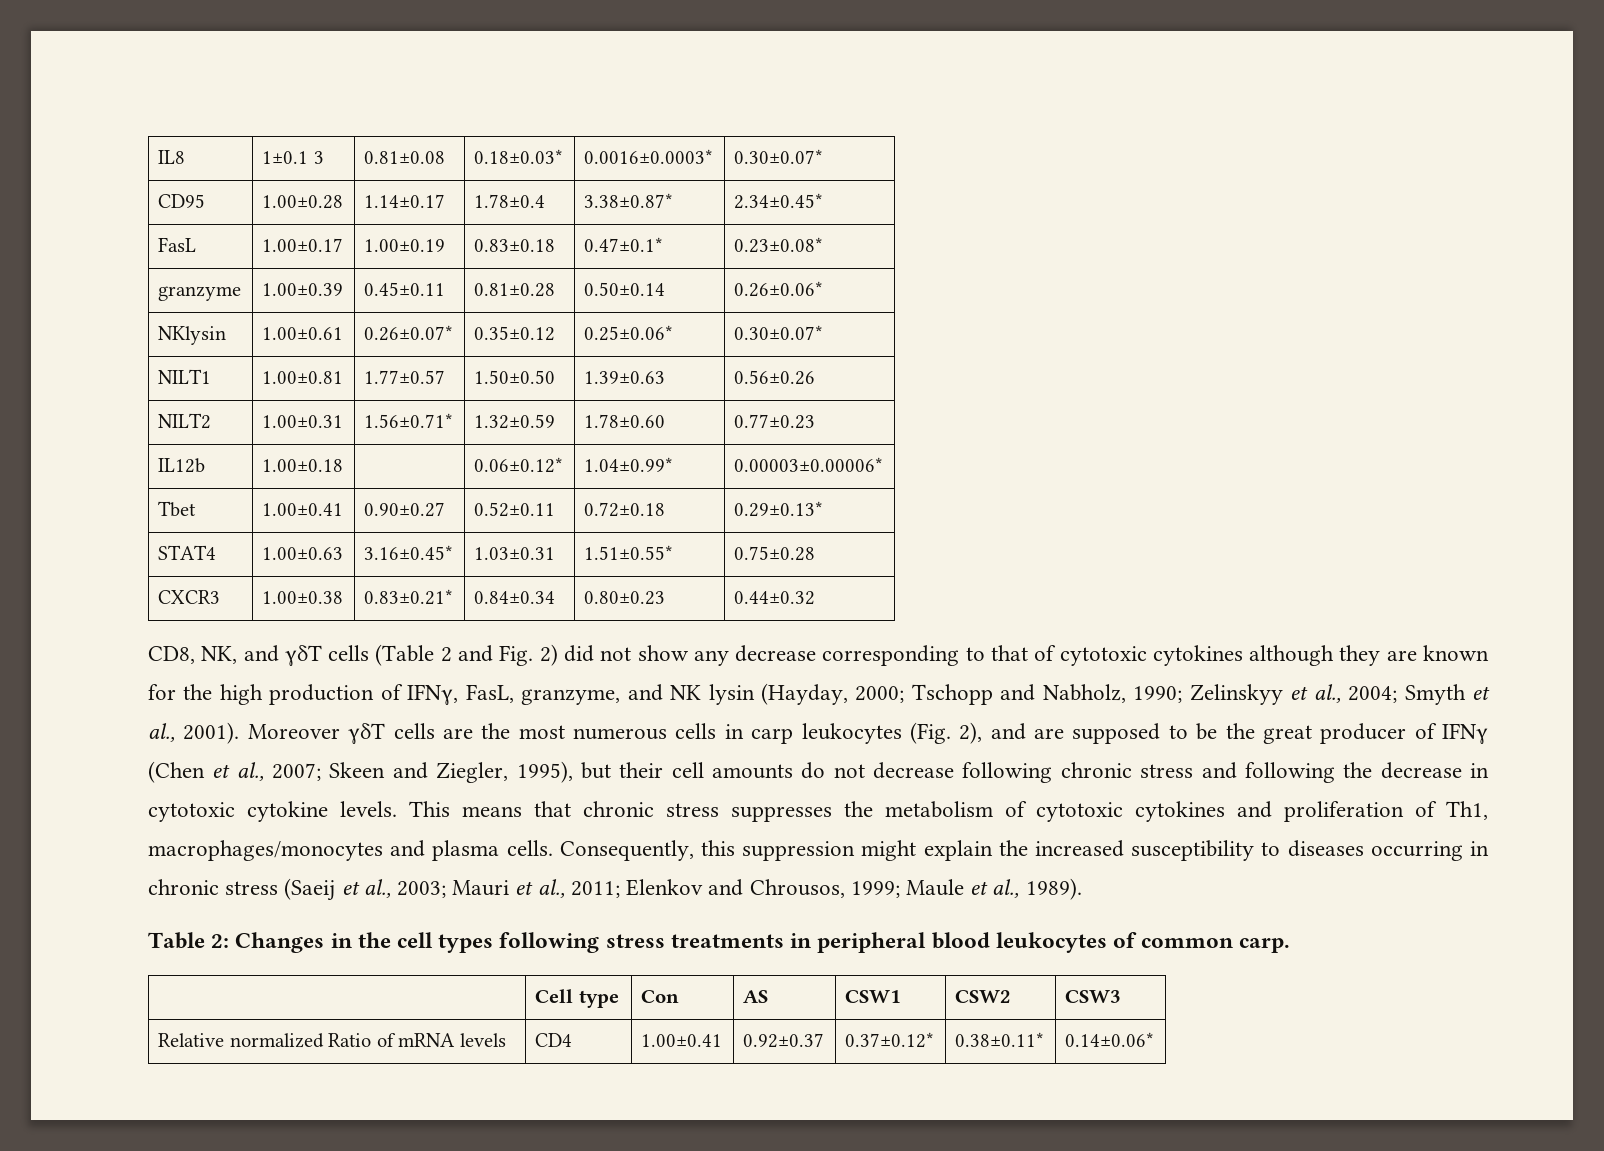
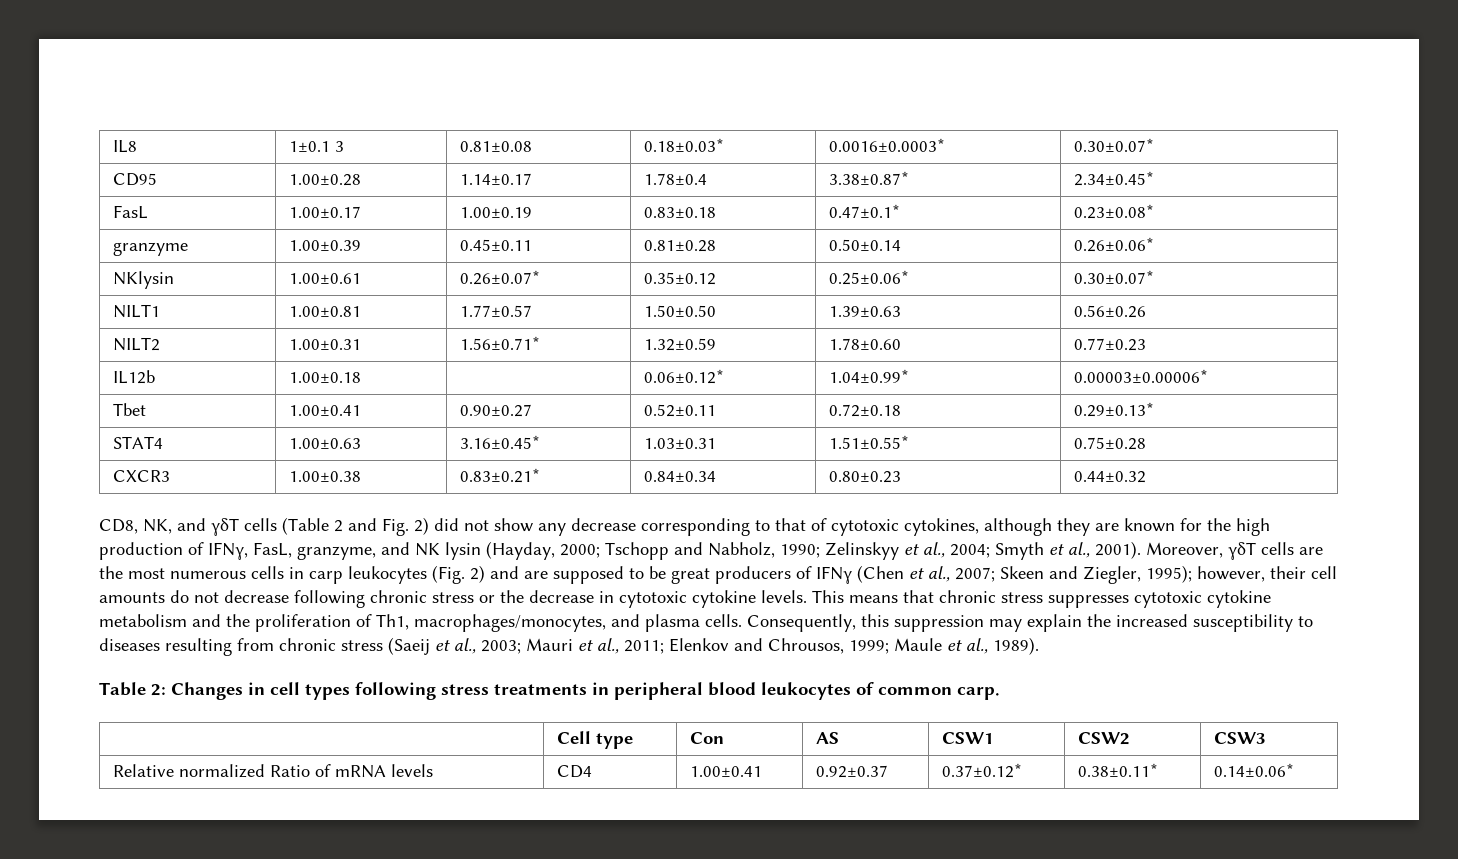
- CD8, NK, and γδT cells (Table 2 and Fig. 2) did not show any decrease corresponding to that of cytotoxic cytokines although they are known for the high production of IFNγ, FasL, granzyme, and NK lysin (Hayday, 2000; Tschopp and Nabholz, 1990; Zelinskyy et al., 2004; Smyth et al., 2001).
+ CD8, NK, and γδT cells (Table 2 and Fig. 2) did not show any decrease corresponding to that of cytotoxic cytokines, although they are known for the high production of IFNγ, FasL, granzyme, and NK lysin (Hayday, 2000; Tschopp and Nabholz, 1990; Zelinskyy et al., 2004; Smyth et al., 2001).
- Moreover γδT cells are the most numerous cells in carp leukocytes (Fig. 2), and are supposed to be the great producer of IFNγ (Chen et al., 2007; Skeen and Ziegler, 1995), but their cell amounts do not decrease following chronic stress and following the decrease in cytotoxic cytokine levels.
+ Moreover, γδT cells are the most numerous cells in carp leukocytes (Fig. 2) and are supposed to be great producers of IFNγ (Chen et al., 2007; Skeen and Ziegler, 1995); however, their cell amounts do not decrease following chronic stress or the decrease in cytotoxic cytokine levels.
- This means that chronic stress suppresses the metabolism of cytotoxic cytokines and proliferation of Th1, macrophages/monocytes and plasma cells.
+ This means that chronic stress suppresses cytotoxic cytokine metabolism and the proliferation of Th1, macrophages/monocytes, and plasma cells.
- Consequently, this suppression might explain the increased susceptibility to diseases occurring in chronic stress (Saeij et al., 2003; Mauri et al., 2011; Elenkov and Chrousos, 1999; Maule et al., 1989).
+ Consequently, this suppression may explain the increased susceptibility to diseases resulting from chronic stress (Saeij et al., 2003; Mauri et al., 2011; Elenkov and Chrousos, 1999; Maule et al., 1989).
- Table 2: Changes in the cell types following stress treatments in peripheral blood leukocytes of common carp.
+ Table 2: Changes in cell types following stress treatments in peripheral blood leukocytes of common carp.

